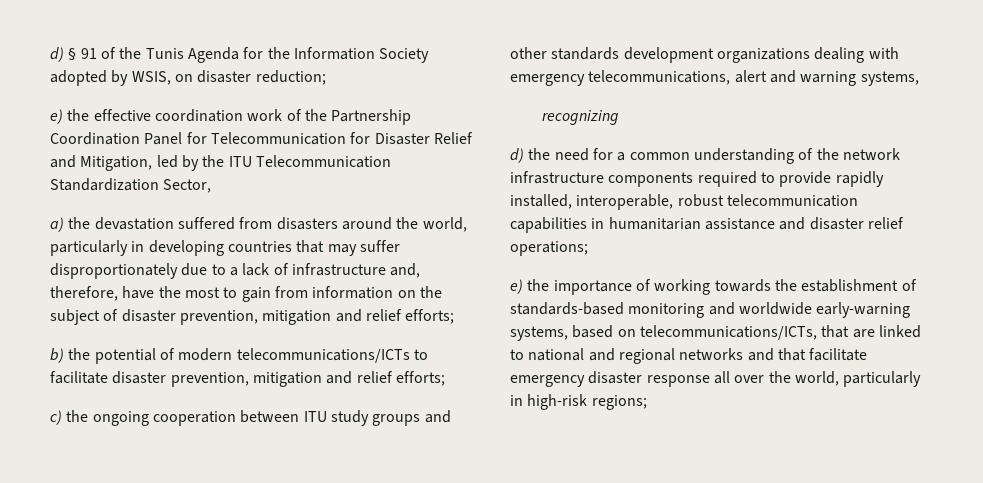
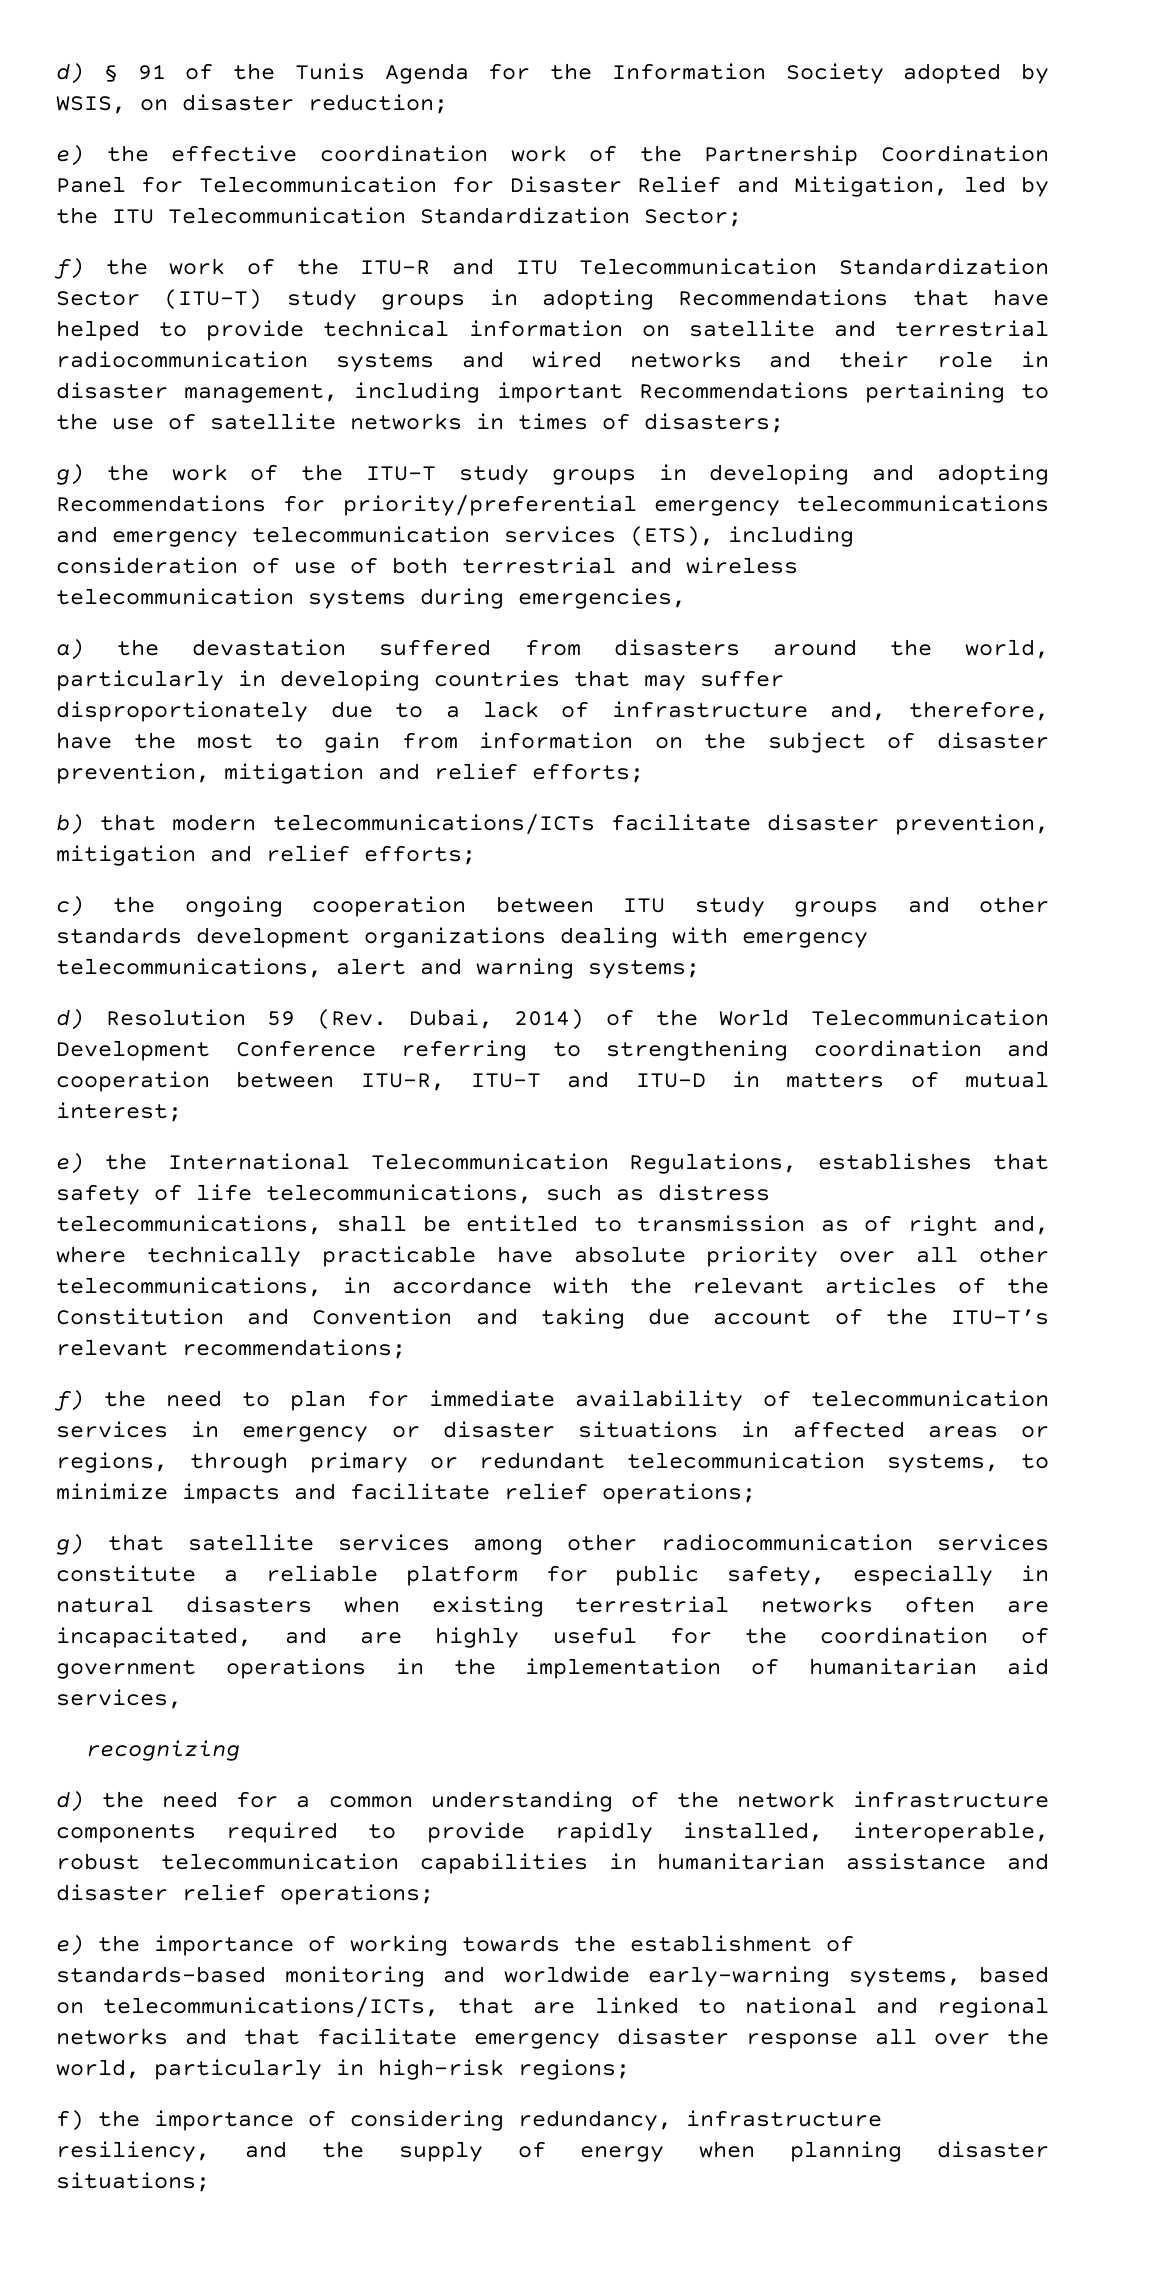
- e) the effective coordination work of the Partnership Coordination Panel for Telecommunication for Disaster Relief and Mitigation, led by the ITU Telecommunication Standardization Sector,
+ e) the effective coordination work of the Partnership Coordination Panel for Telecommunication for Disaster Relief and Mitigation, led by the ITU Telecommunication Standardization Sector;
+ f) the work of the ITU-R and ITU Telecommunication Standardization Sector (ITU-T) study groups in adopting Recommendations that have helped to provide technical information on satellite and terrestrial radiocommunication systems and wired networks and their role in disaster management, including important Recommendations pertaining to the use of satellite networks in times of disasters;
+ g) the work of the ITU-T study groups in developing and adopting Recommendations for priority/preferential emergency telecommunications and emergency telecommunication services (ETS), including consideration of use of both terrestrial and wireless telecommunication systems during emergencies,
- b) the potential of modern telecommunications/ICTs to facilitate disaster prevention, mitigation and relief efforts;
+ b) that modern telecommunications/ICTs facilitate disaster prevention, mitigation and relief efforts;
- c) the ongoing cooperation between ITU study groups and other standards development organizations dealing with emergency telecommunications, alert and warning systems,
+ c) the ongoing cooperation between ITU study groups and other standards development organizations dealing with emergency telecommunications, alert and warning systems;
+ d) Resolution 59 (Rev. Dubai, 2014) of the World Telecommunication Development Conference referring to strengthening coordination and cooperation between ITU-R, ITU-T and ITU-D in matters of mutual interest;
+ e) the International Telecommunication Regulations, establishes that safety of life telecommunications, such as distress telecommunications, shall be entitled to transmission as of right and, where technically practicable have absolute priority over all other telecommunications, in accordance with the relevant articles of the Constitution and Convention and taking due account of the ITU-T’s relevant recommendations;
+ f) the need to plan for immediate availability of telecommunication services in emergency or disaster situations in affected areas or regions, through primary or redundant telecommunication systems, to minimize impacts and facilitate relief operations;
+ g) that satellite services among other radiocommunication services constitute a reliable platform for public safety, especially in natural disasters when existing terrestrial networks often are incapacitated, and are highly useful for the coordination of government operations in the implementation of humanitarian aid services,
+ f) the importance of considering redundancy, infrastructure resiliency, and the supply of energy when planning disaster situations;

